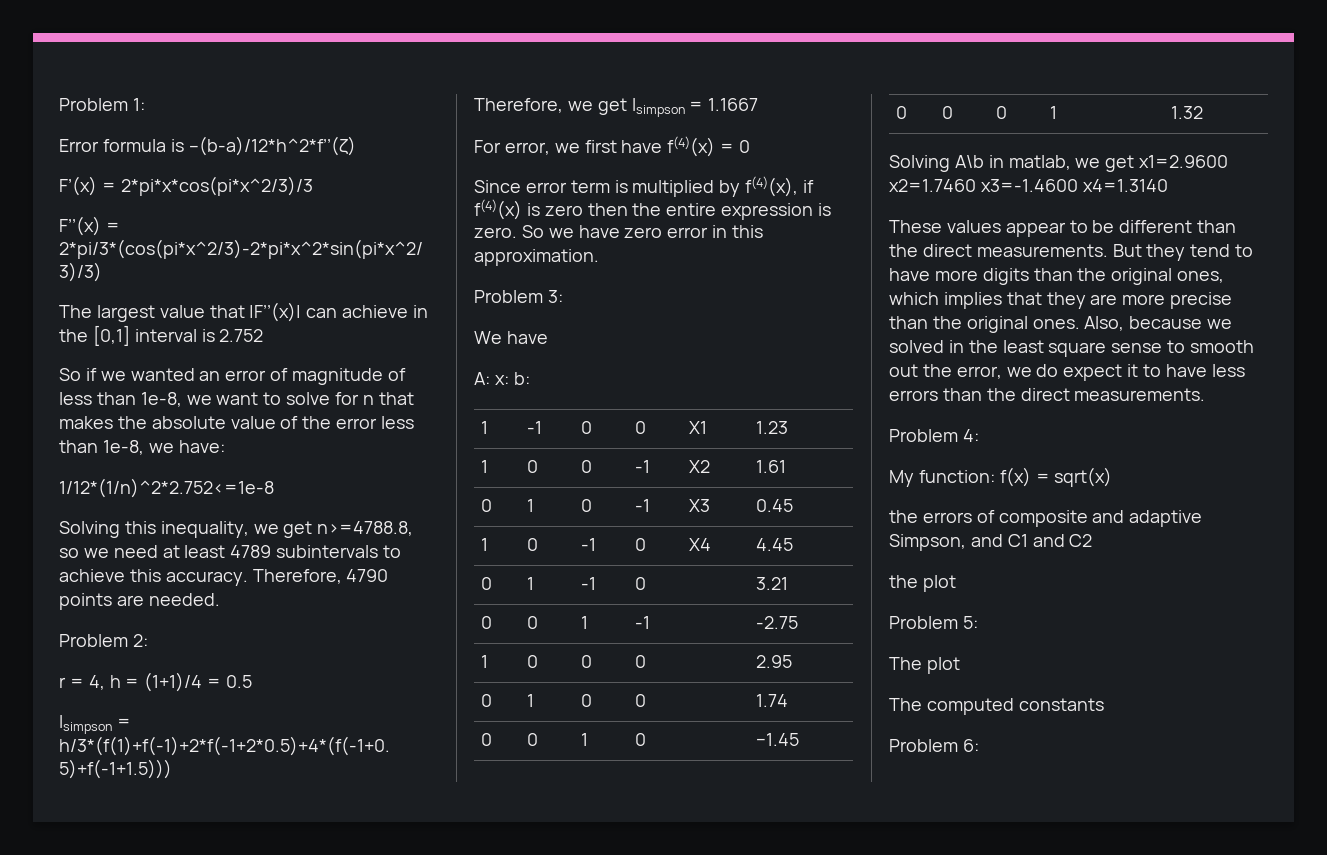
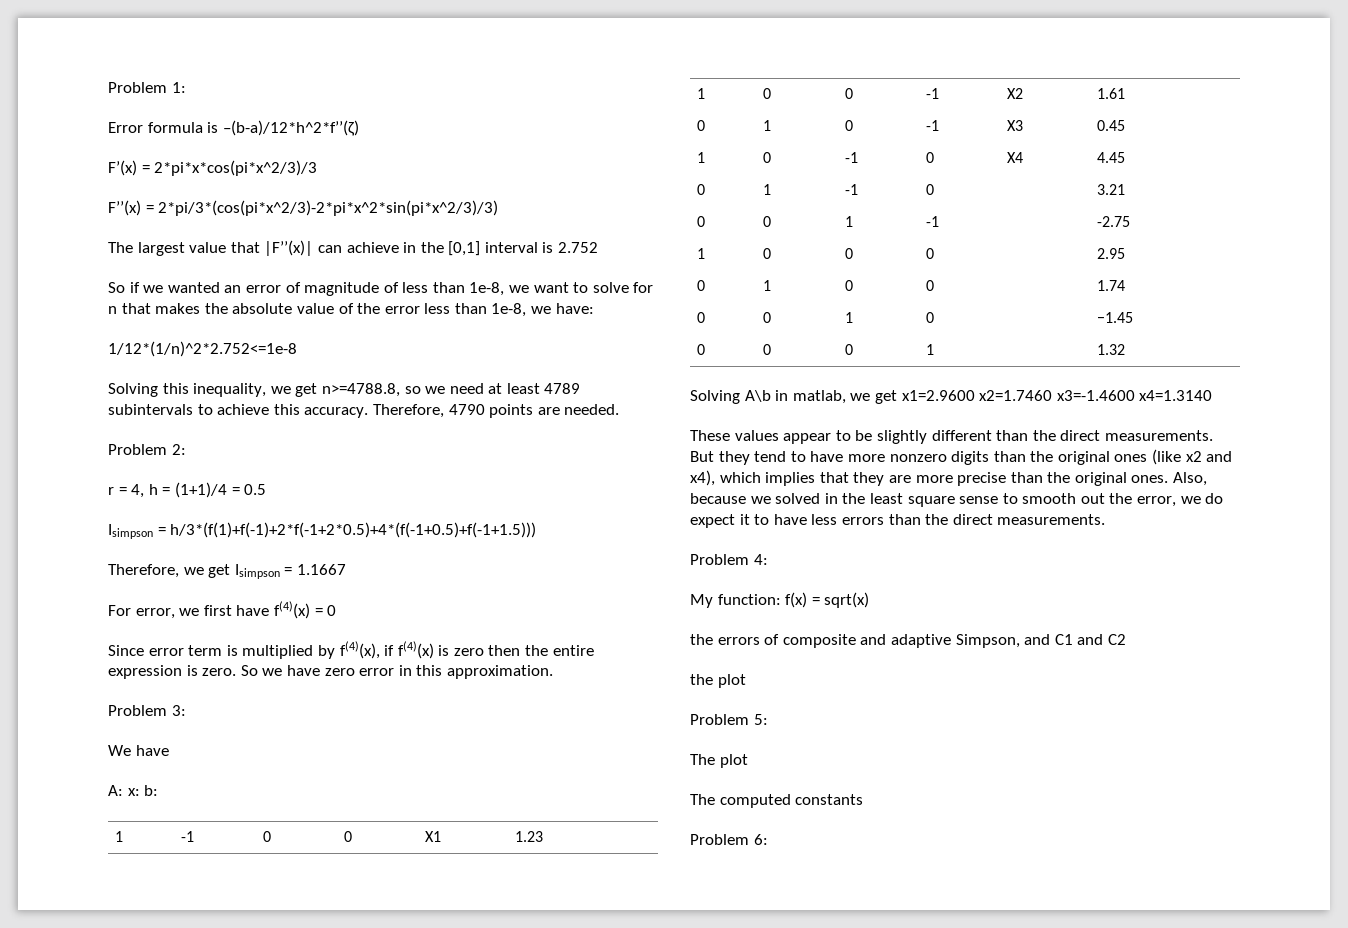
- These values appear to be different than the direct measurements.
+ These values appear to be slightly different than the direct measurements.
- But they tend to have more digits than the original ones, which implies that they are more precise than the original ones.
+ But they tend to have more nonzero digits than the original ones (like x2 and x4), which implies that they are more precise than the original ones.

